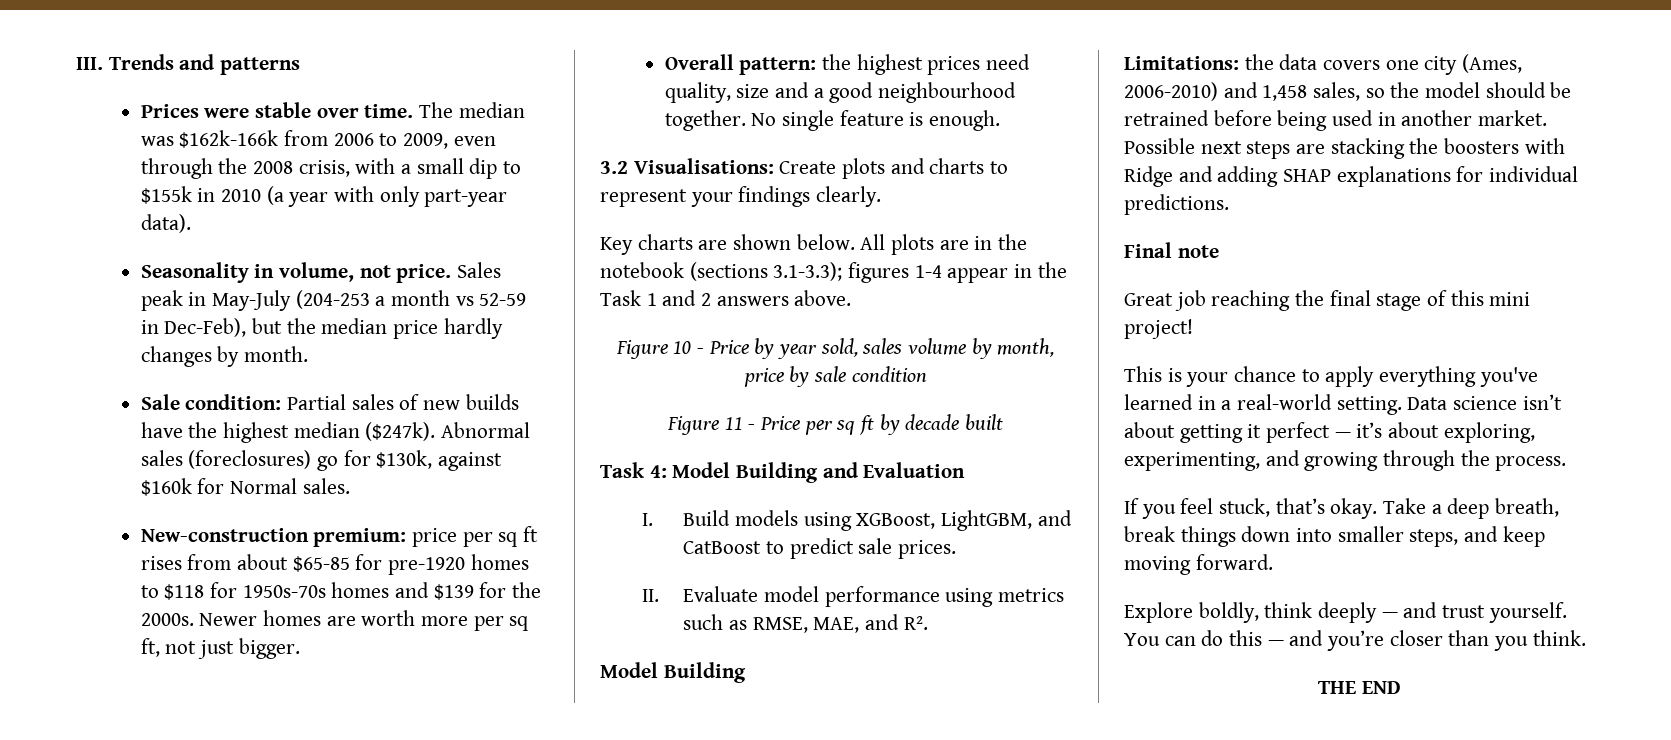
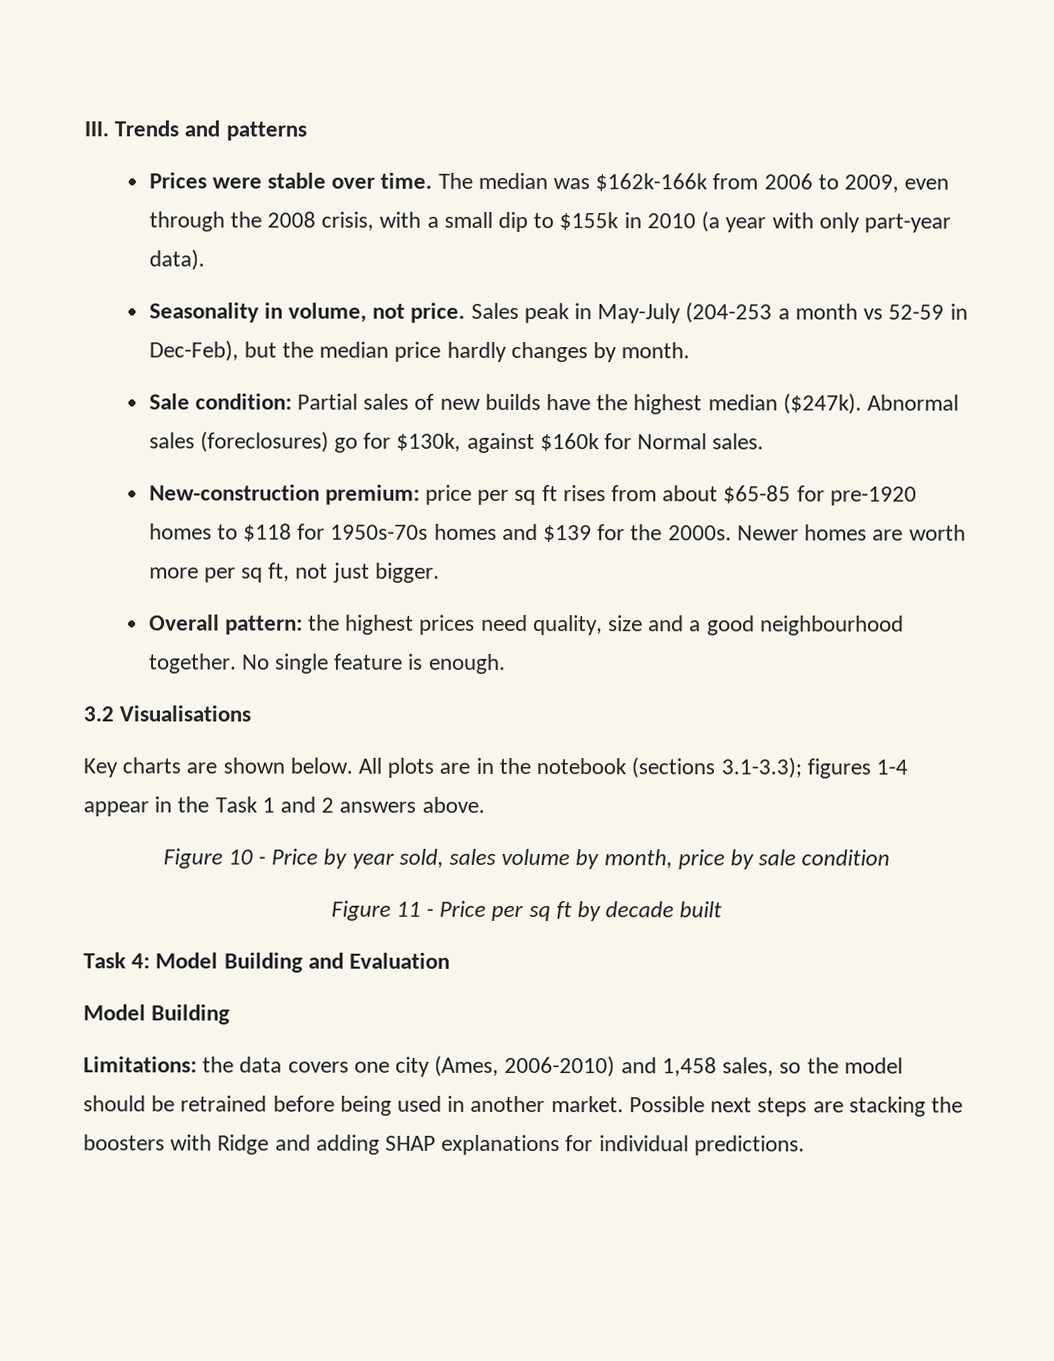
- 3.2 Visualisations: Create plots and charts to represent your findings clearly.
+ 3.2 Visualisations
- I. Build models using XGBoost, LightGBM, and CatBoost to predict sale prices.
- II. Evaluate model performance using metrics such as RMSE, MAE, and R².
- Final note
- Great job reaching the final stage of this mini project!
- This is your chance to apply everything you've learned in a real-world setting. Data science isn’t about getting it perfect — it’s about exploring, experimenting, and growing through the process.
- If you feel stuck, that’s okay. Take a deep breath, break things down into smaller steps, and keep moving forward.
- Explore boldly, think deeply — and trust yourself. You can do this — and you’re closer than you think.
- THE END

